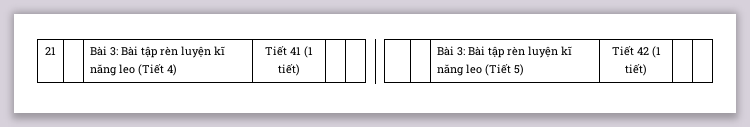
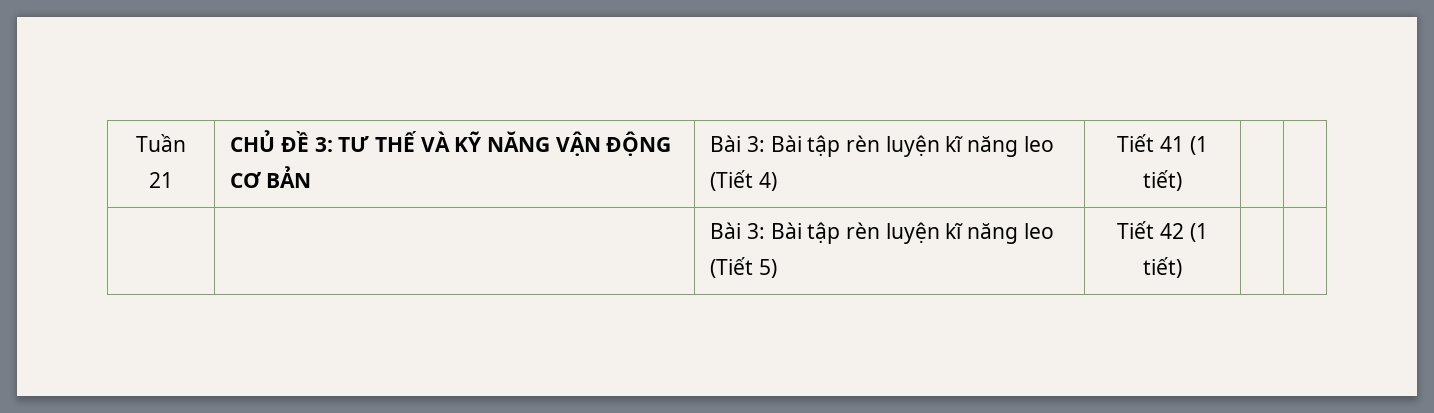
- 21 | | Bài 3: Bài tập rèn luyện kĩ năng leo (Tiết 4) | Tiết 41 (1 tiết) | |
+ Tuần 21 | CHỦ ĐỀ 3: TƯ THẾ VÀ KỸ NĂNG VẬN ĐỘNG CƠ BẢN | Bài 3: Bài tập rèn luyện kĩ năng leo (Tiết 4) | Tiết 41 (1 tiết) | |

